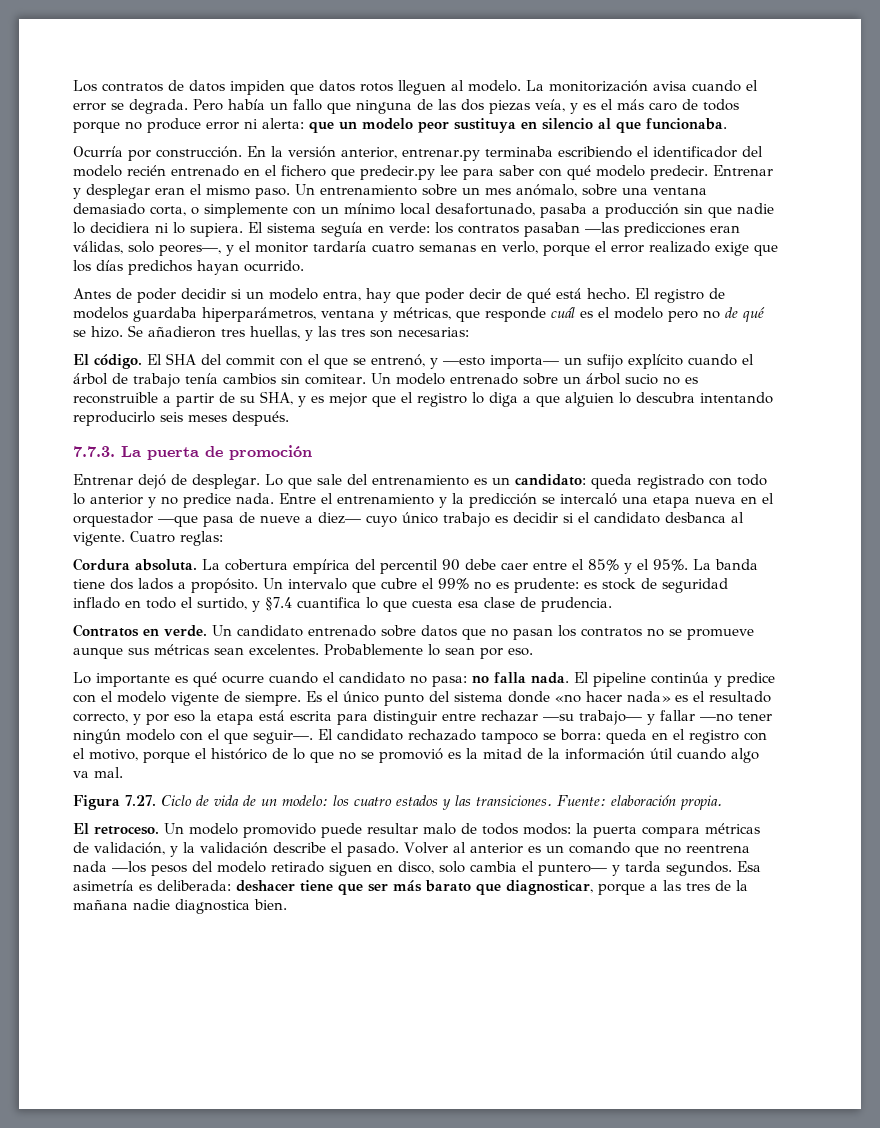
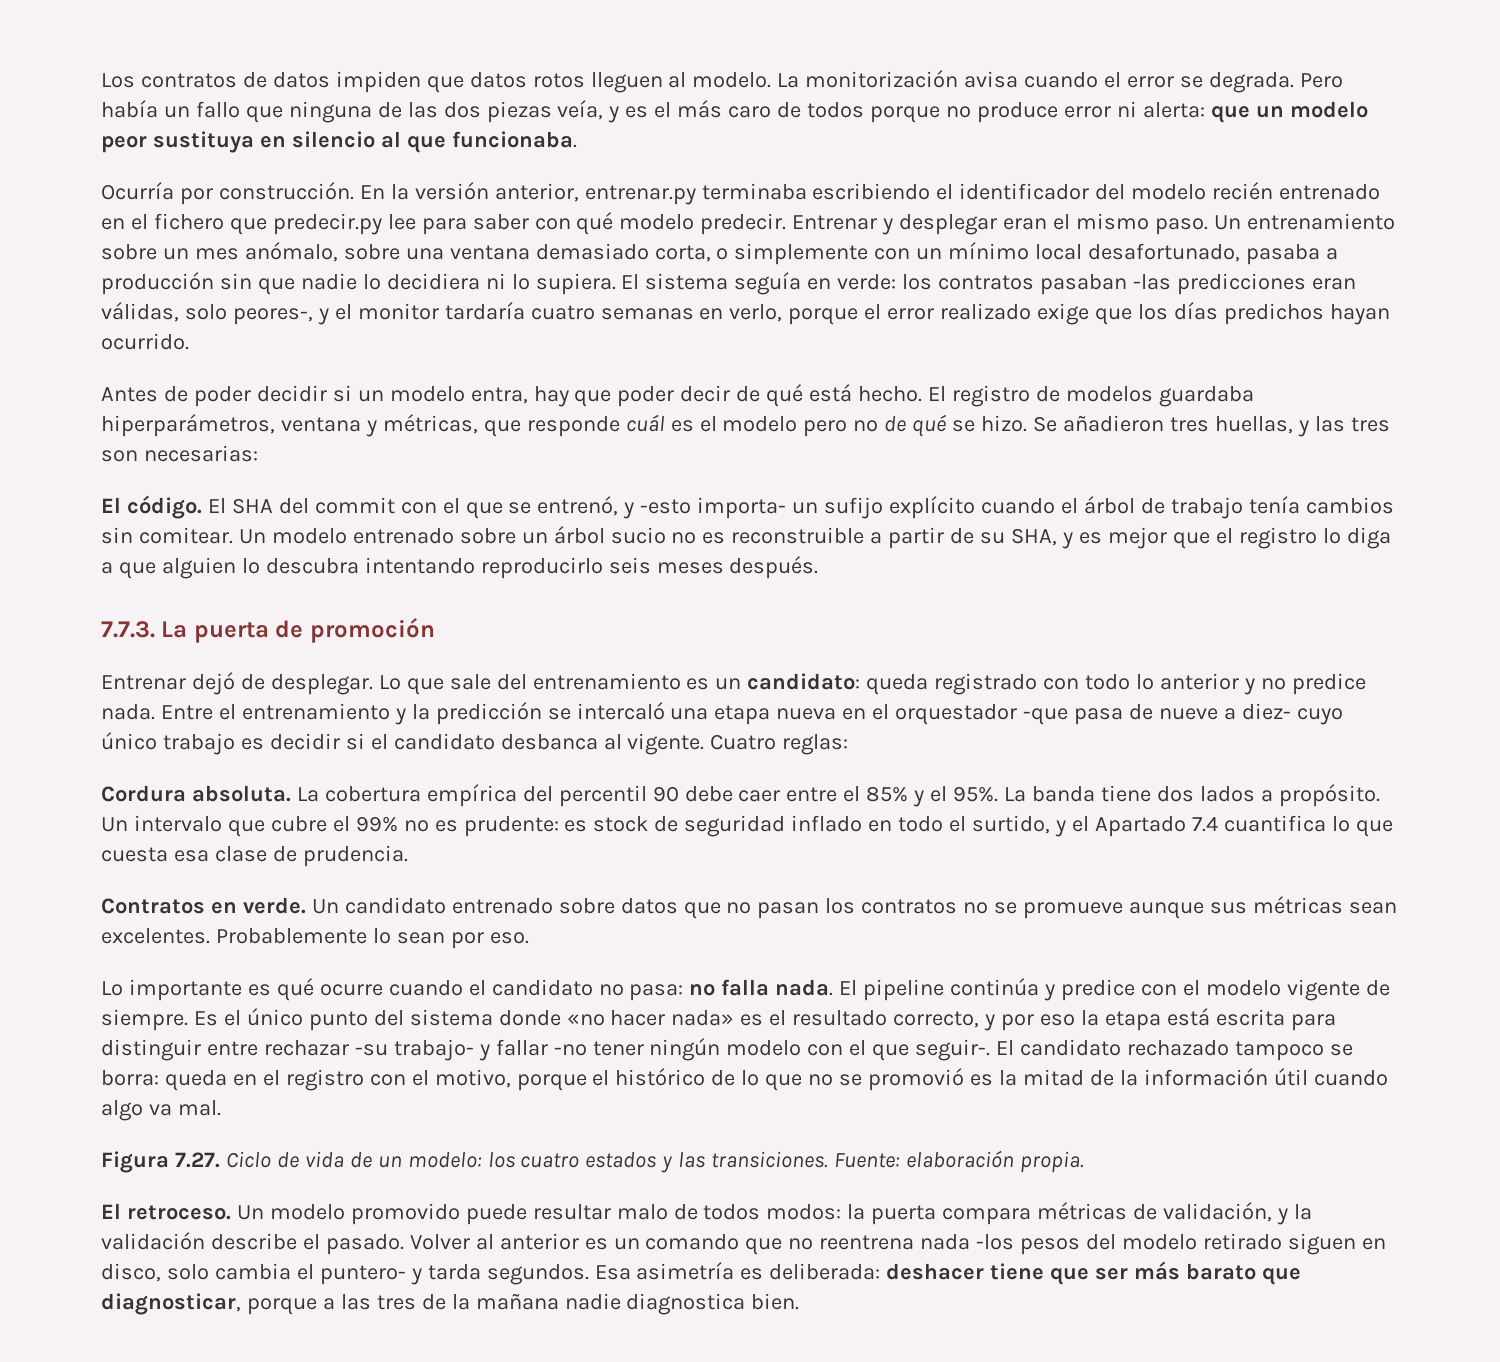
- El sistema seguía en verde: los contratos pasaban —las predicciones eran válidas, solo peores—, y el monitor tardaría cuatro semanas en verlo, porque el error realizado exige que los días predichos hayan ocurrido.
+ El sistema seguía en verde: los contratos pasaban -las predicciones eran válidas, solo peores-, y el monitor tardaría cuatro semanas en verlo, porque el error realizado exige que los días predichos hayan ocurrido.
- El SHA del commit con el que se entrenó, y —esto importa— un sufijo explícito cuando el árbol de trabajo tenía cambios sin comitear.
+ El SHA del commit con el que se entrenó, y -esto importa- un sufijo explícito cuando el árbol de trabajo tenía cambios sin comitear.
- Entre el entrenamiento y la predicción se intercaló una etapa nueva en el orquestador —que pasa de nueve a diez— cuyo único trabajo es decidir si el candidato desbanca al vigente.
+ Entre el entrenamiento y la predicción se intercaló una etapa nueva en el orquestador -que pasa de nueve a diez- cuyo único trabajo es decidir si el candidato desbanca al vigente.
- Un intervalo que cubre el 99% no es prudente: es stock de seguridad inflado en todo el surtido, y §7.4 cuantifica lo que cuesta esa clase de prudencia.
+ Un intervalo que cubre el 99% no es prudente: es stock de seguridad inflado en todo el surtido, y el Apartado 7.4 cuantifica lo que cuesta esa clase de prudencia.
- Es el único punto del sistema donde «no hacer nada» es el resultado correcto, y por eso la etapa está escrita para distinguir entre rechazar —su trabajo— y fallar —no tener ningún modelo con el que seguir—.
+ Es el único punto del sistema donde «no hacer nada» es el resultado correcto, y por eso la etapa está escrita para distinguir entre rechazar -su trabajo- y fallar -no tener ningún modelo con el que seguir-.
- Volver al anterior es un comando que no reentrena nada —los pesos del modelo retirado siguen en disco, solo cambia el puntero— y tarda segundos.
+ Volver al anterior es un comando que no reentrena nada -los pesos del modelo retirado siguen en disco, solo cambia el puntero- y tarda segundos.

